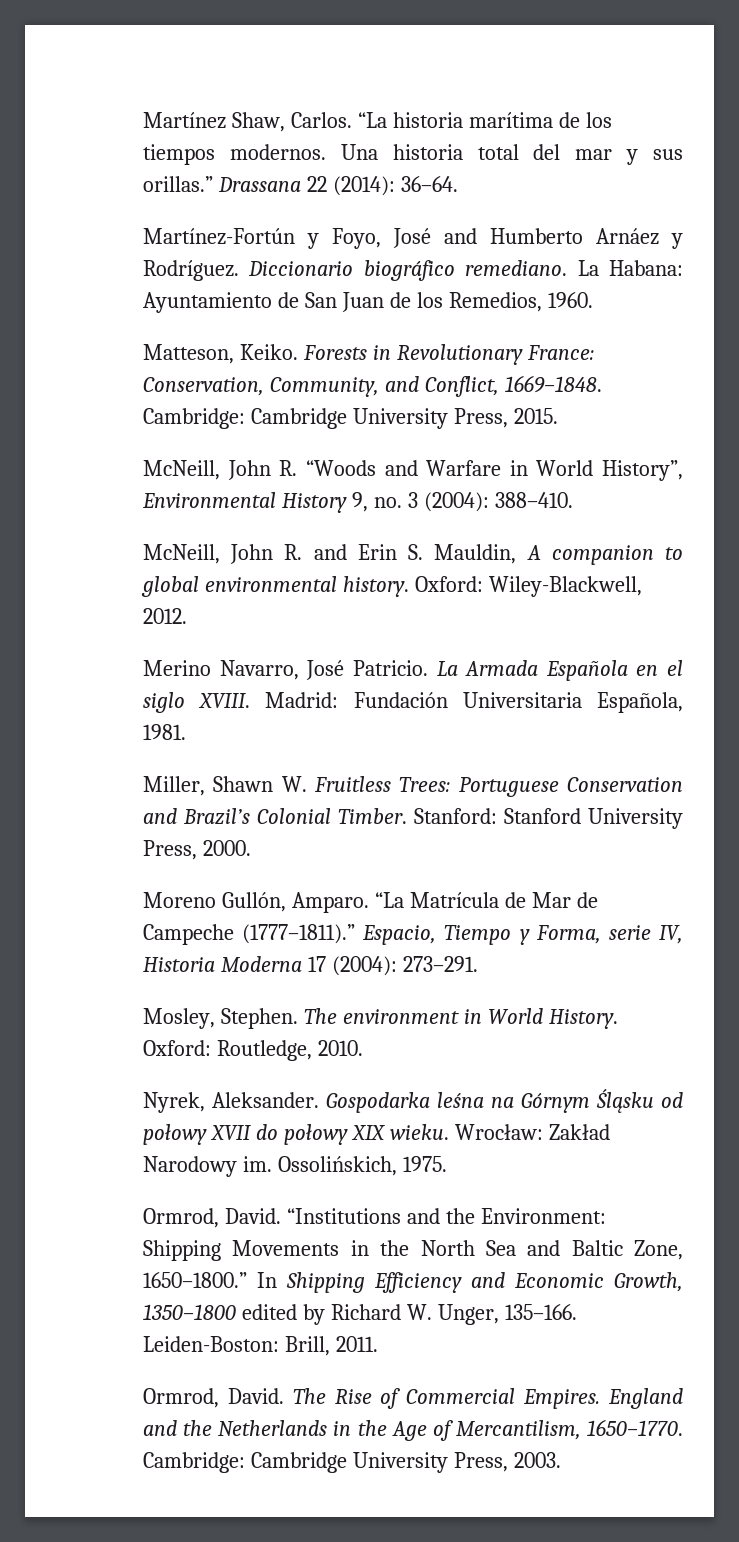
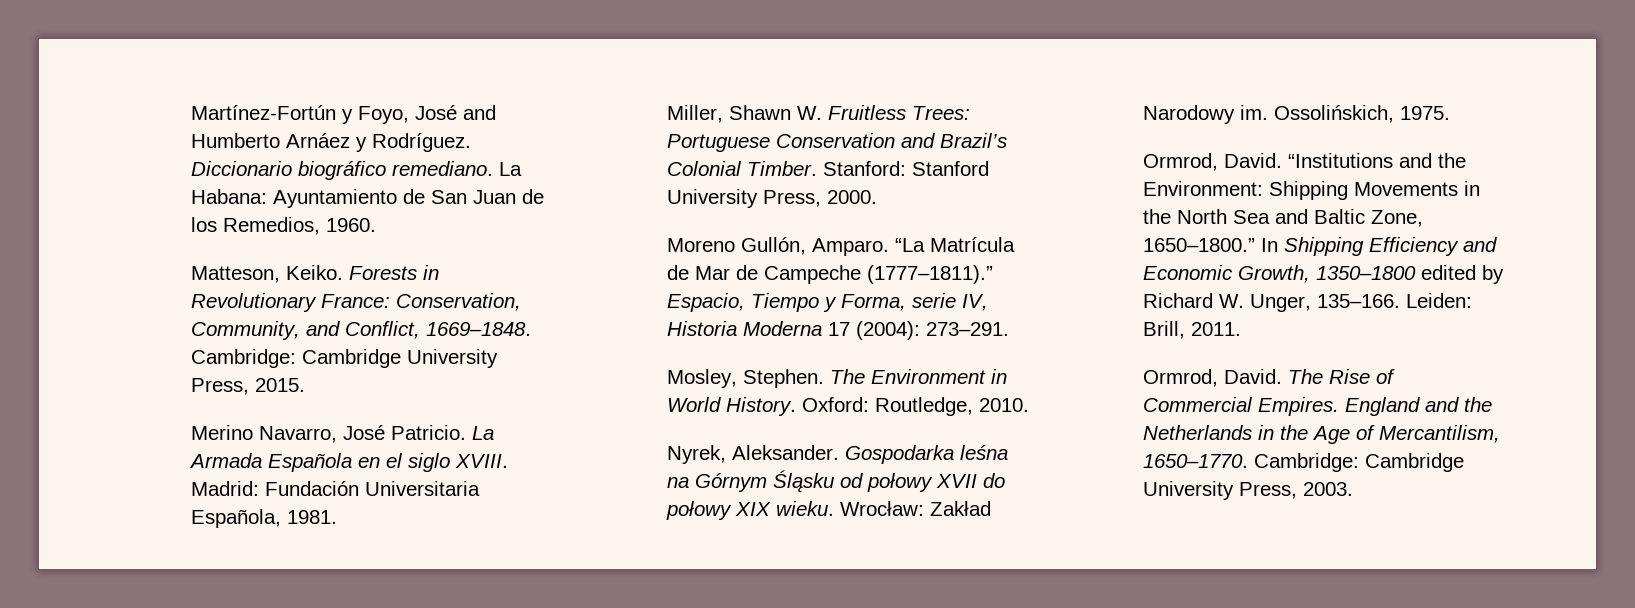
- Martínez Shaw, Carlos. “La historia marítima de los tiempos modernos. Una historia total del mar y sus orillas.” Drassana 22 (2014): 36–64.
- McNeill, John R. “Woods and Warfare in World History”, Environmental History 9, no. 3 (2004): 388–410.
- McNeill, John R. and Erin S. Mauldin, A companion to global environmental history. Oxford: Wiley-Blackwell, 2012.
- The environment in World History.
+ The Environment in World History.
- Leiden-Boston: Brill, 2011.
+ Leiden: Brill, 2011.

